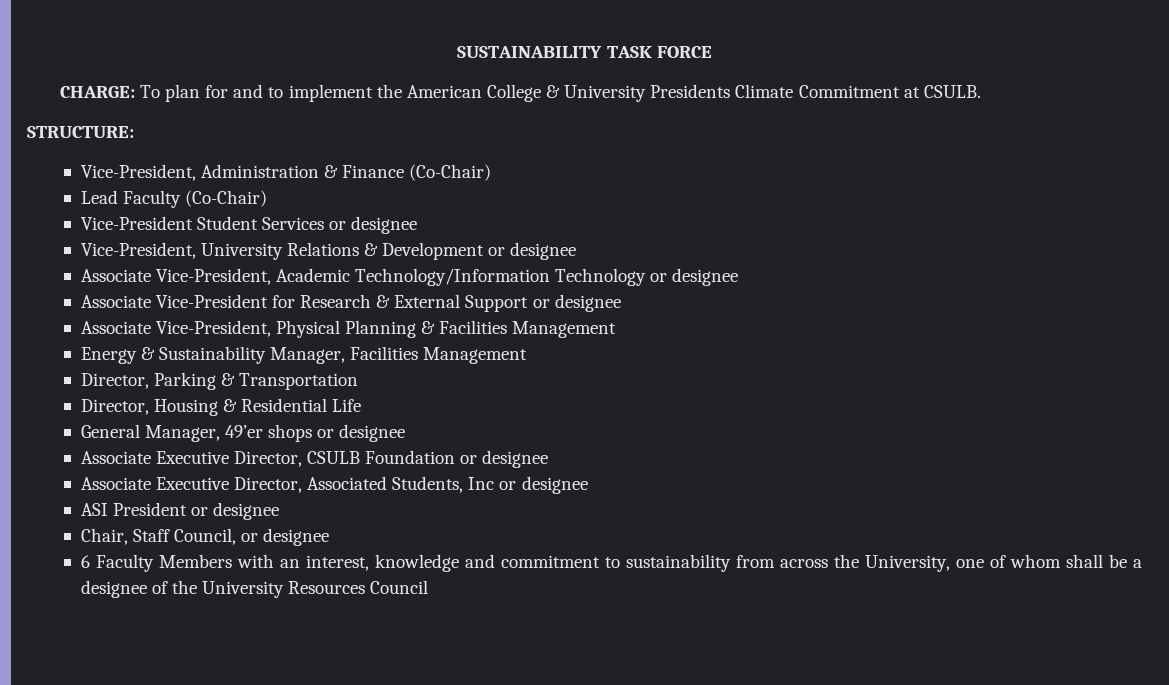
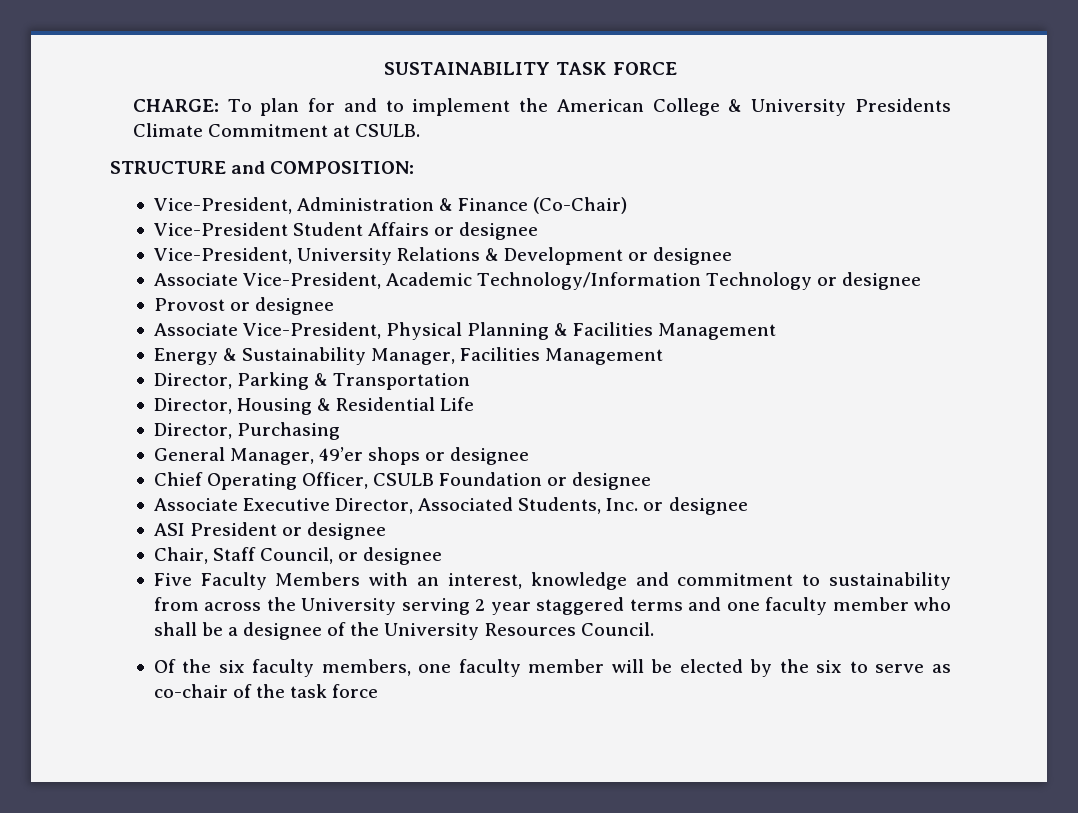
- STRUCTURE:
+ STRUCTURE and COMPOSITION:
- Lead Faculty (Co-Chair)
- Vice-President Student Services or designee
+ Vice-President Student Affairs or designee
- Associate Vice-President for Research & External Support or designee
+ Provost or designee
+ Director, Purchasing
- Associate Executive Director, CSULB Foundation or designee
+ Chief Operating Officer, CSULB Foundation or designee
- Associate Executive Director, Associated Students, Inc or designee
+ Associate Executive Director, Associated Students, Inc. or designee
- 6 Faculty Members with an interest, knowledge and commitment to sustainability from across the University, one of whom shall be a designee of the University Resources Council
+ Five Faculty Members with an interest, knowledge and commitment to sustainability from across the University serving 2 year staggered terms and one faculty member who shall be a designee of the University Resources Council.
+ Of the six faculty members, one faculty member will be elected by the six to serve as co-chair of the task force

